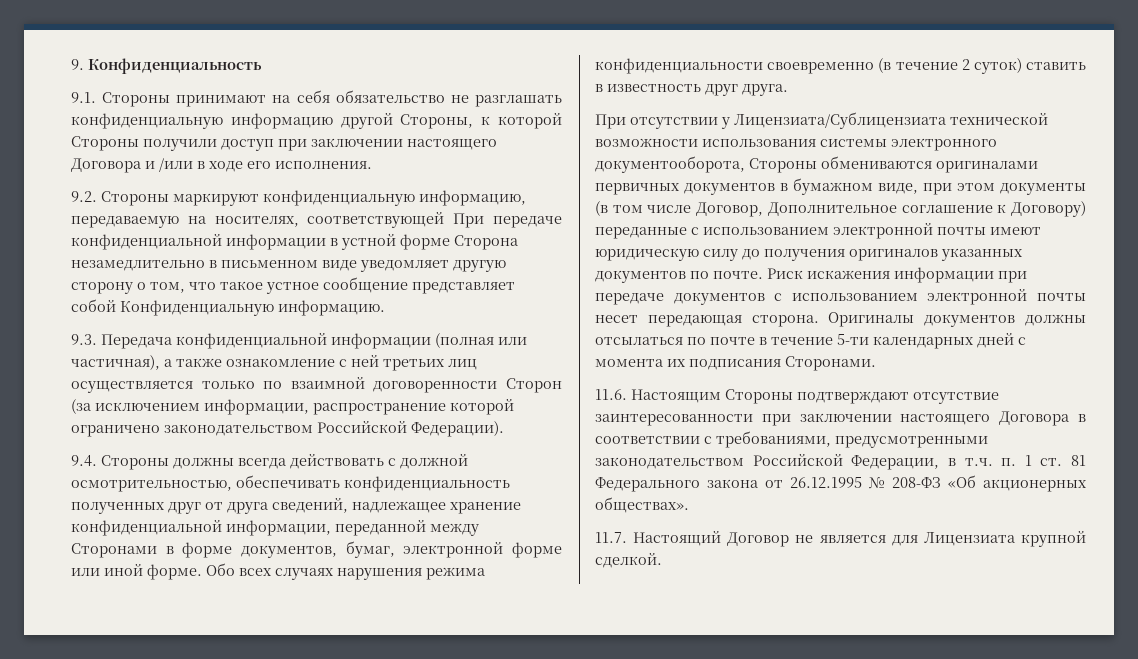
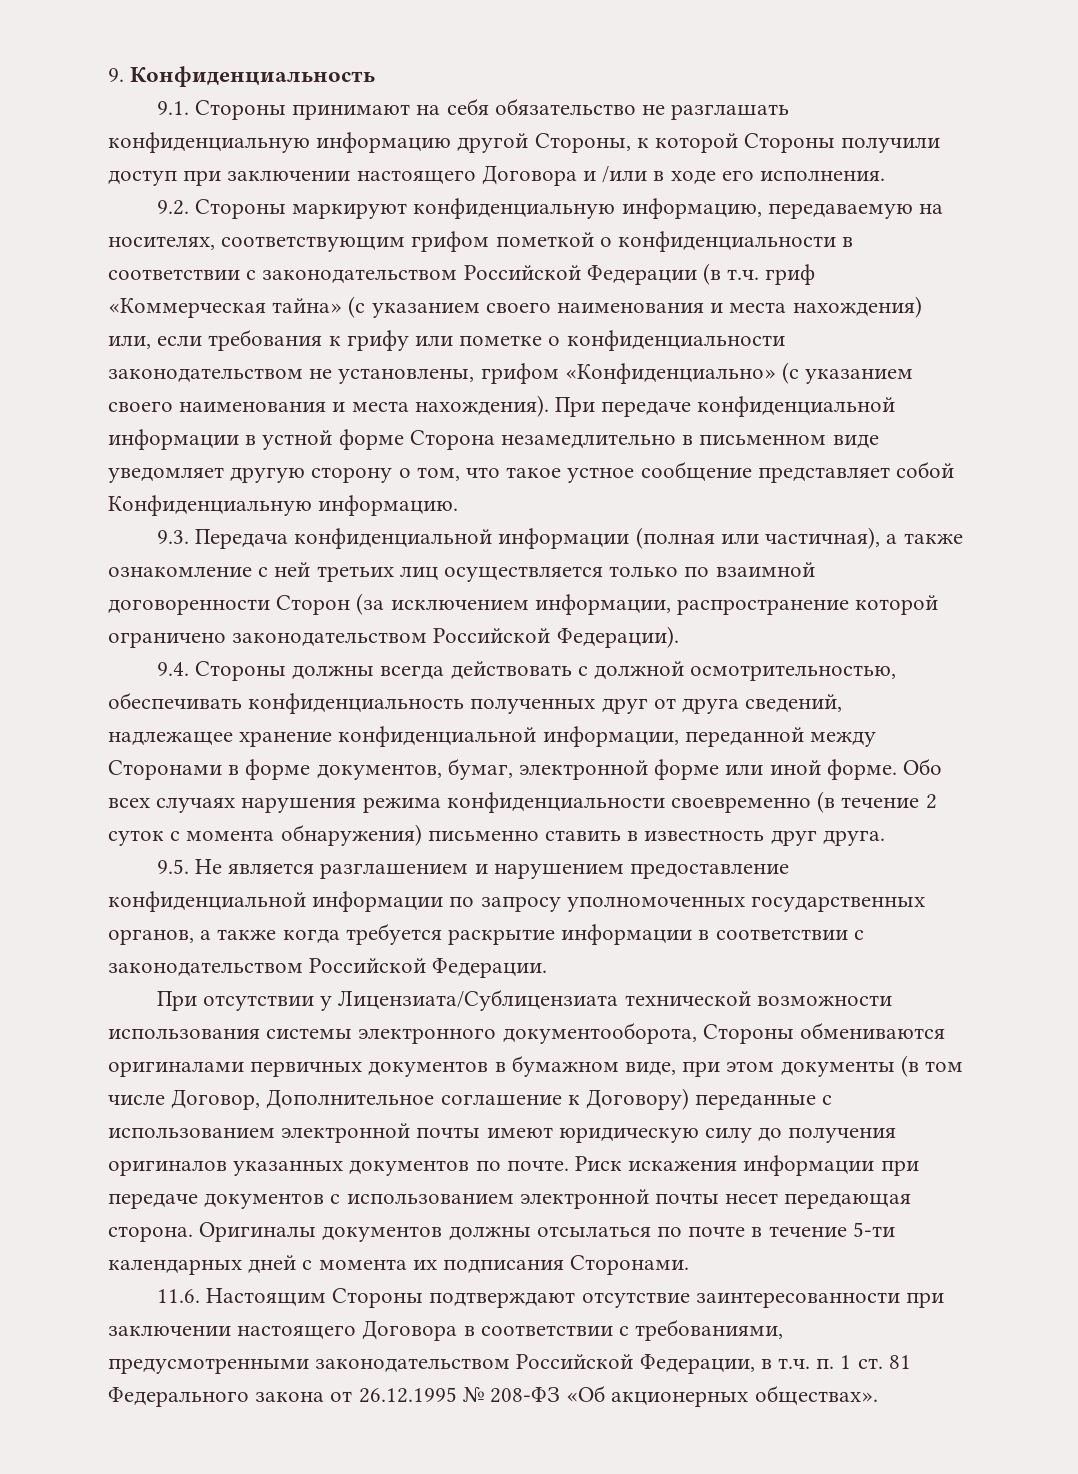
- 9.2. Стороны маркируют конфиденциальную информацию, передаваемую на носителях, соответствующей При передаче конфиденциальной информации в устной форме Сторона незамедлительно в письменном виде уведомляет другую сторону о том, что такое устное сообщение представляет собой Конфиденциальную информацию.
+ 9.2. Стороны маркируют конфиденциальную информацию, передаваемую на носителях, соответствующим грифом пометкой о конфиденциальности в соответствии с законодательством Российской Федерации (в т.ч. гриф «Коммерческая тайна» (с указанием своего наименования и места нахождения) или, если требования к грифу или пометке о конфиденциальности законодательством не установлены, грифом «Конфиденциально» (с указанием своего наименования и места нахождения). При передаче конфиденциальной информации в устной форме Сторона незамедлительно в письменном виде уведомляет другую сторону о том, что такое устное сообщение представляет собой Конфиденциальную информацию.
- Обо всех случаях нарушения режима конфиденциальности своевременно (в течение 2 суток) ставить в известность друг друга.
+ Обо всех случаях нарушения режима конфиденциальности своевременно (в течение 2 суток с момента обнаружения) письменно ставить в известность друг друга.
+ 9.5. Не является разглашением и нарушением предоставление конфиденциальной информации по запросу уполномоченных государственных органов, а также когда требуется раскрытие информации в соответствии с законодательством Российской Федерации.
- 11.7. Настоящий Договор не является для Лицензиата крупной сделкой.

